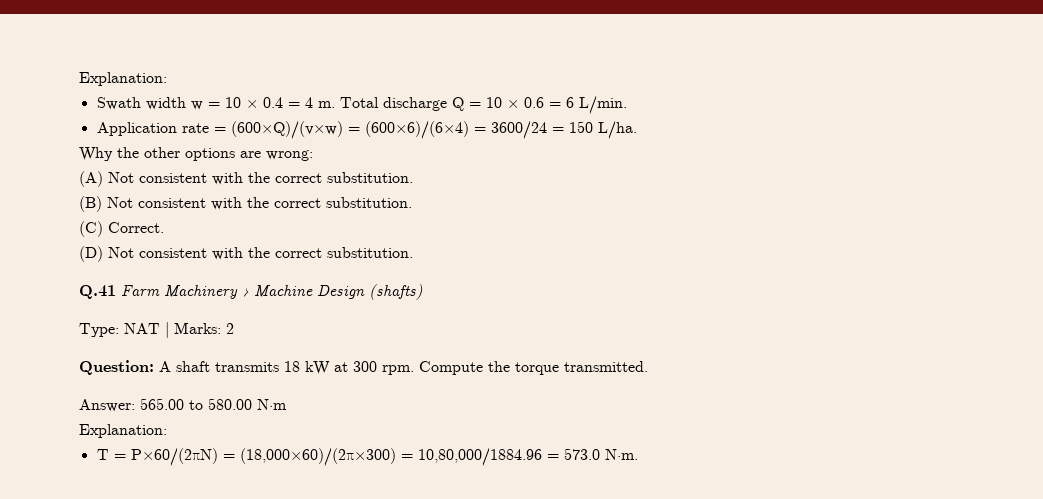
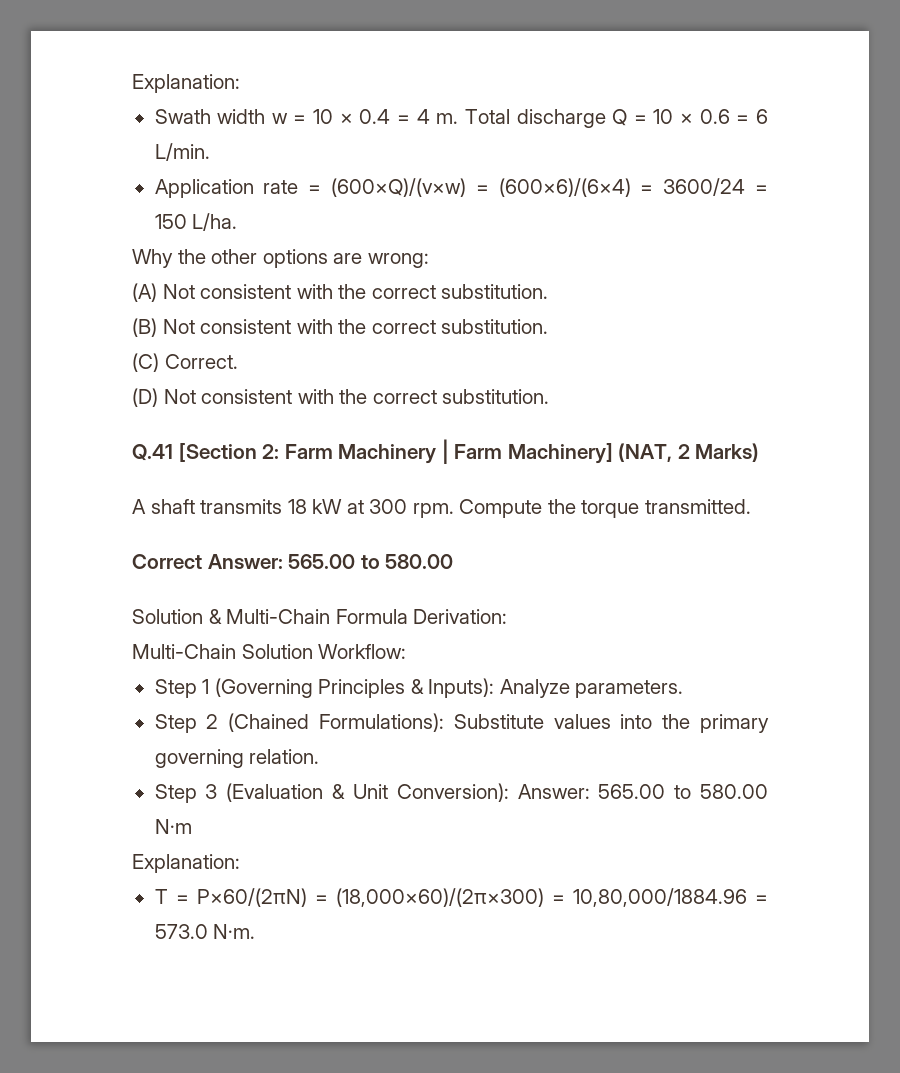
- Q.41 Farm Machinery › Machine Design (shafts)
- Type: NAT | Marks: 2
- Question: A shaft transmits 18 kW at 300 rpm.
+ Q.41 [Section 2: Farm Machinery | Farm Machinery] (NAT, 2 Marks)
+ A shaft transmits 18 kW at 300 rpm.
- Answer: 565.00 to 580.00 N·m
+ Correct Answer: 565.00 to 580.00
+ Solution & Multi-Chain Formula Derivation:
+ Multi-Chain Solution Workflow:
+ Step 1 (Governing Principles & Inputs): Analyze parameters.
+ Step 2 (Chained Formulations): Substitute values into the primary governing relation.
+ Step 3 (Evaluation & Unit Conversion): Answer: 565.00 to 580.00 N·m

